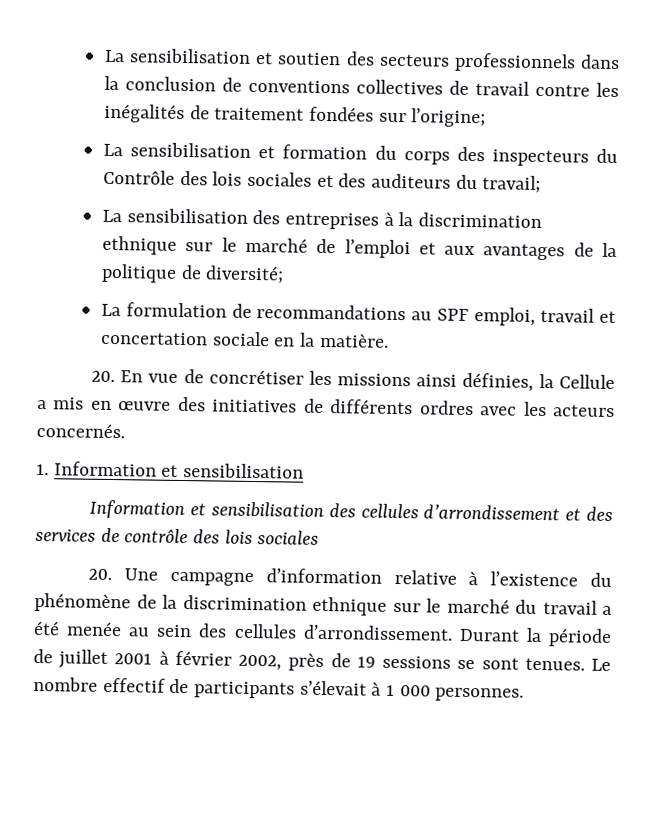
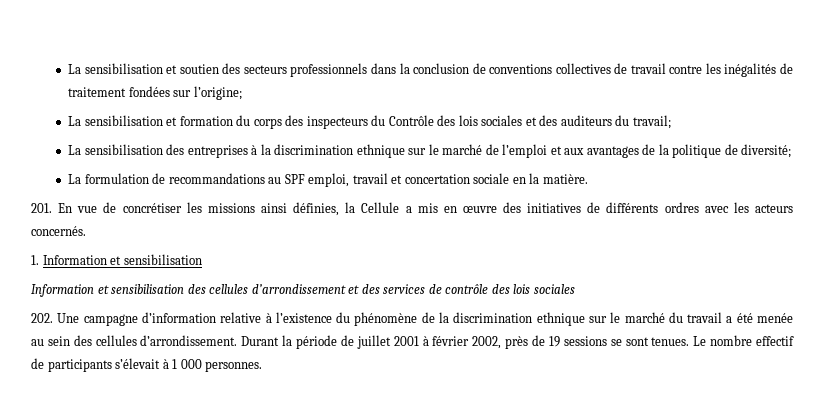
- 20. En vue de concrétiser les missions ainsi définies, la Cellule a mis en œuvre des initiatives de différents ordres avec les acteurs concernés.
+ 201. En vue de concrétiser les missions ainsi définies, la Cellule a mis en œuvre des initiatives de différents ordres avec les acteurs concernés.
- 20. Une campagne d’information relative à l’existence du phénomène de la discrimination ethnique sur le marché du travail a été menée au sein des cellules d’arrondissement.
+ 202. Une campagne d’information relative à l’existence du phénomène de la discrimination ethnique sur le marché du travail a été menée au sein des cellules d’arrondissement.

